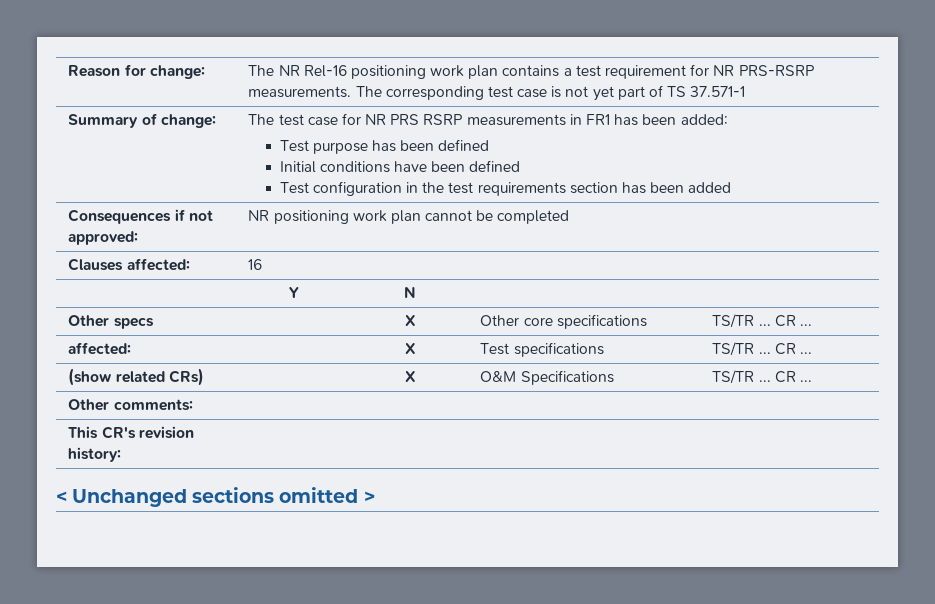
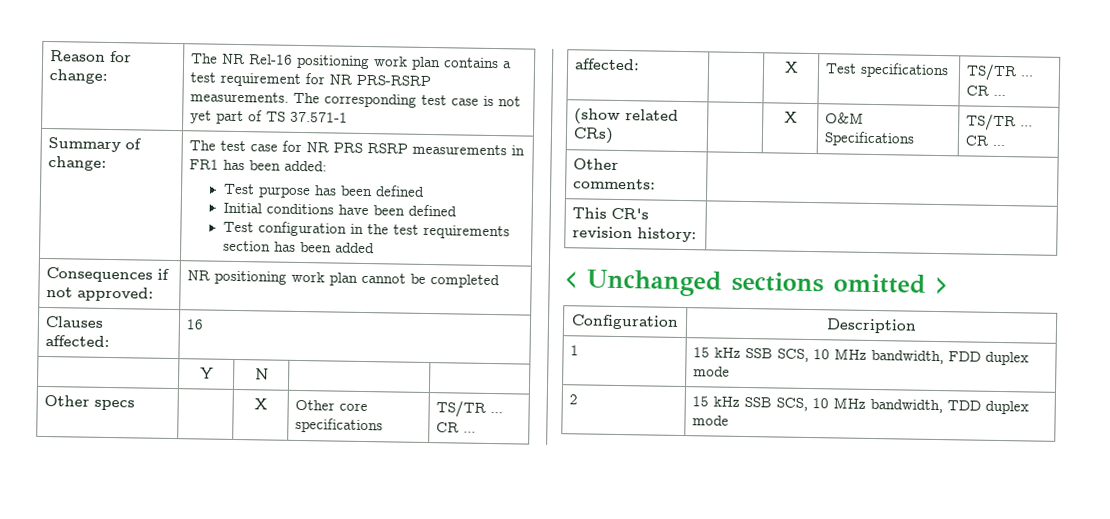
+ Configuration | Description
+ 1 | 15 kHz SSB SCS, 10 MHz bandwidth, FDD duplex mode
+ 2 | 15 kHz SSB SCS, 10 MHz bandwidth, TDD duplex mode

